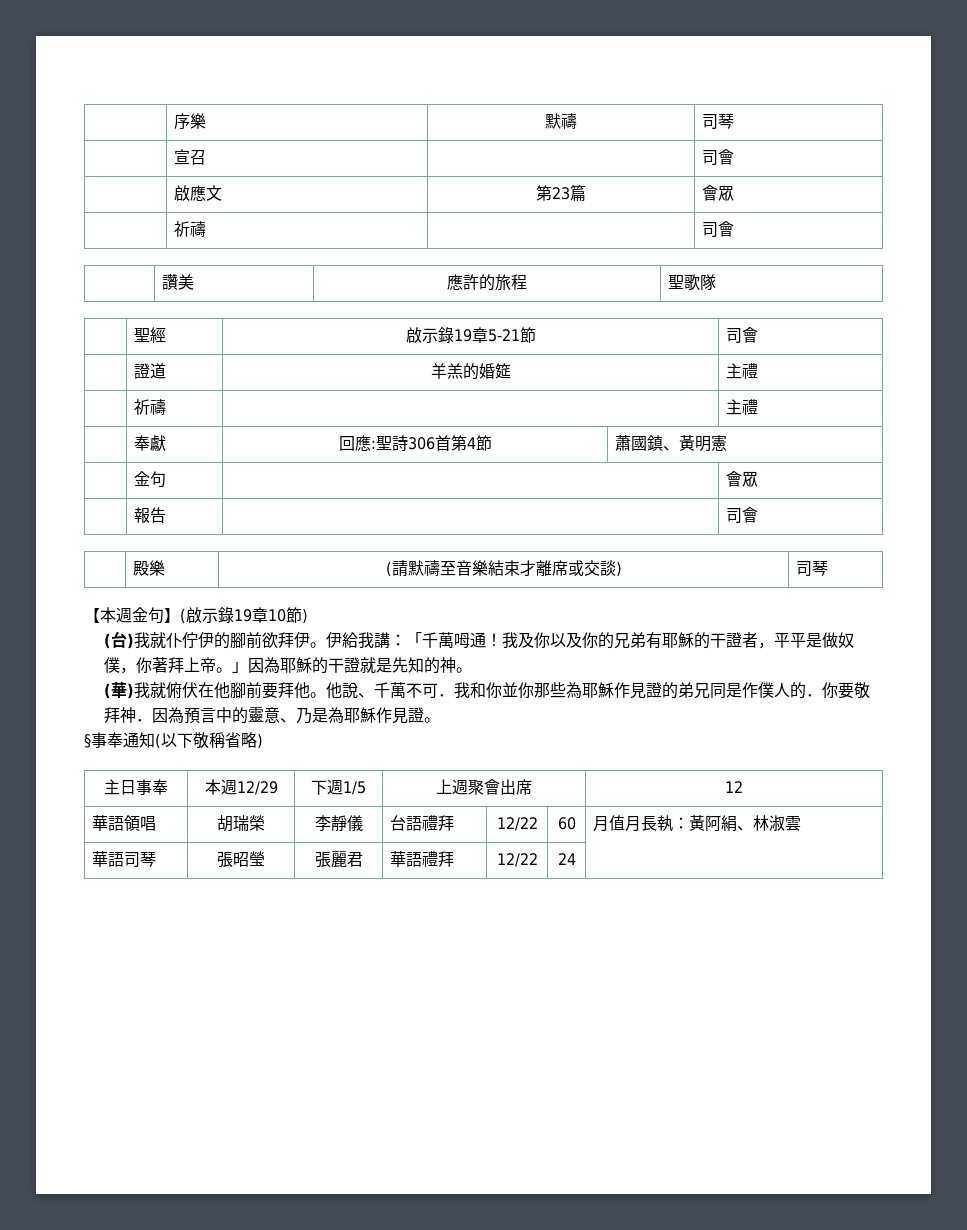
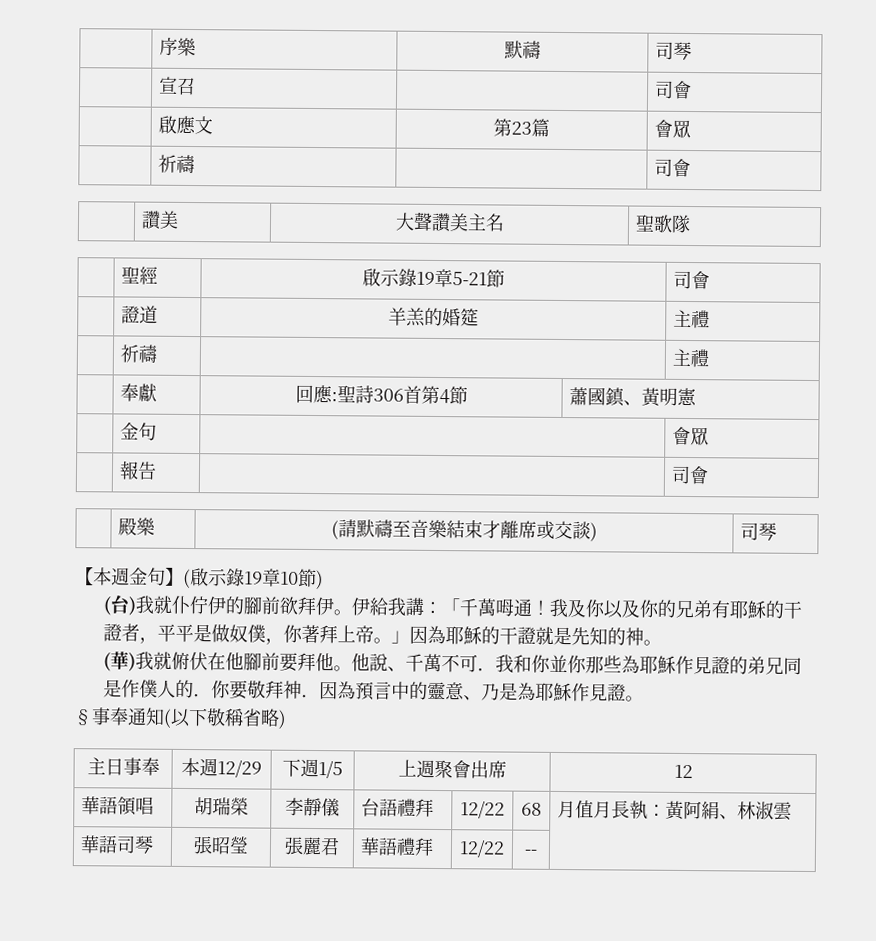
- | 讚美 | 應許的旅程 | 聖歌隊
+ | 讚美 | 大聲讚美主名 | 聖歌隊
- 華語領唱 | 胡瑞榮 | 李靜儀 | 台語禮拜 | 12/22 | 60 | 月值月長執：黃阿絹、林淑雲
+ 華語領唱 | 胡瑞榮 | 李靜儀 | 台語禮拜 | 12/22 | 68 | 月值月長執：黃阿絹、林淑雲
- 華語司琴 | 張昭瑩 | 張麗君 | 華語禮拜 | 12/22 | 24 |
+ 華語司琴 | 張昭瑩 | 張麗君 | 華語禮拜 | 12/22 | -- |

